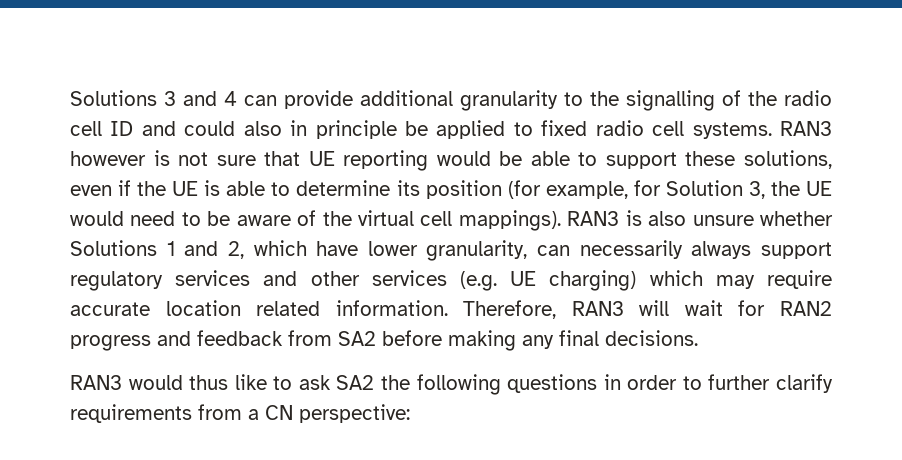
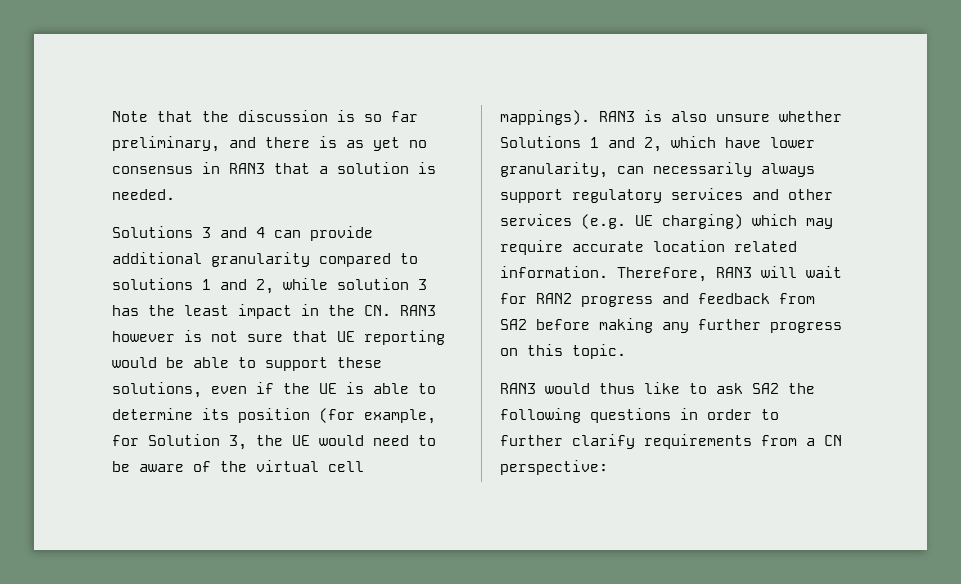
+ Note that the discussion is so far preliminary, and there is as yet no consensus in RAN3 that a solution is needed.
- Solutions 3 and 4 can provide additional granularity to the signalling of the radio cell ID and could also in principle be applied to fixed radio cell systems. RAN3 however is not sure that UE reporting would be able to support these solutions, even if the UE is able to determine its position (for example, for Solution 3, the UE would need to be aware of the virtual cell mappings).
+ Solutions 3 and 4 can provide additional granularity compared to solutions 1 and 2, while solution 3 has the least impact in the CN. RAN3 however is not sure that UE reporting would be able to support these solutions, even if the UE is able to determine its position (for example, for Solution 3, the UE would need to be aware of the virtual cell mappings).
- Therefore, RAN3 will wait for RAN2 progress and feedback from SA2 before making any final decisions.
+ Therefore, RAN3 will wait for RAN2 progress and feedback from SA2 before making any further progress on this topic.

